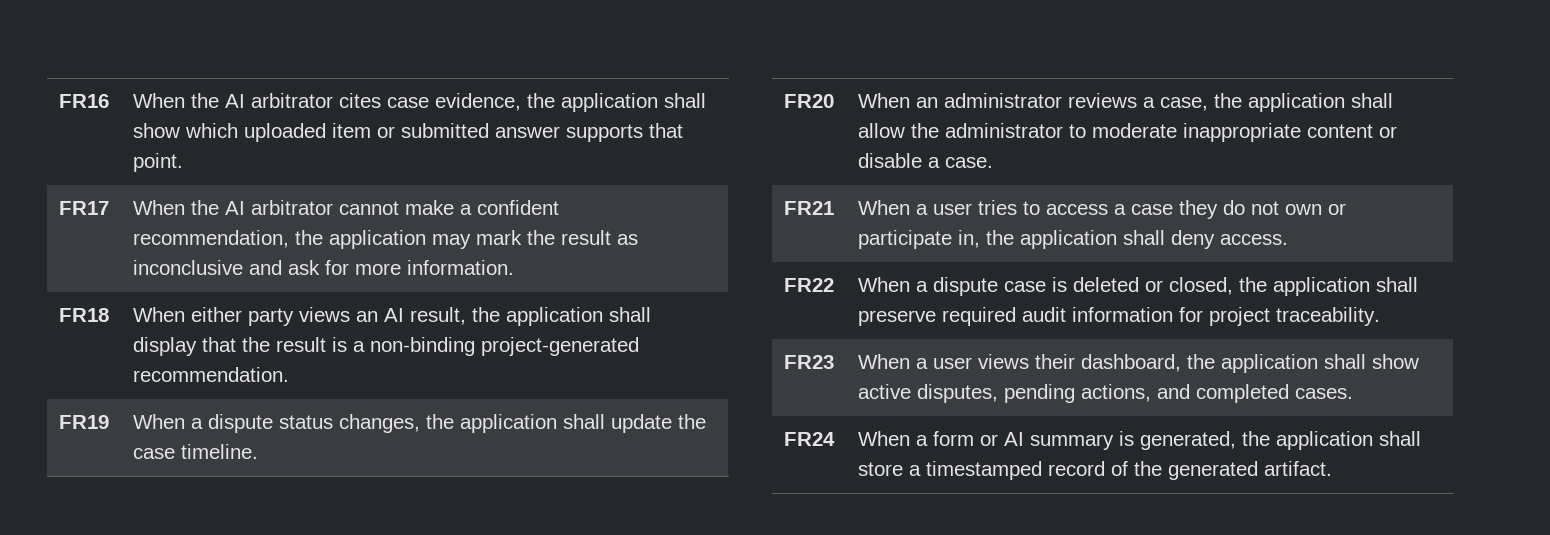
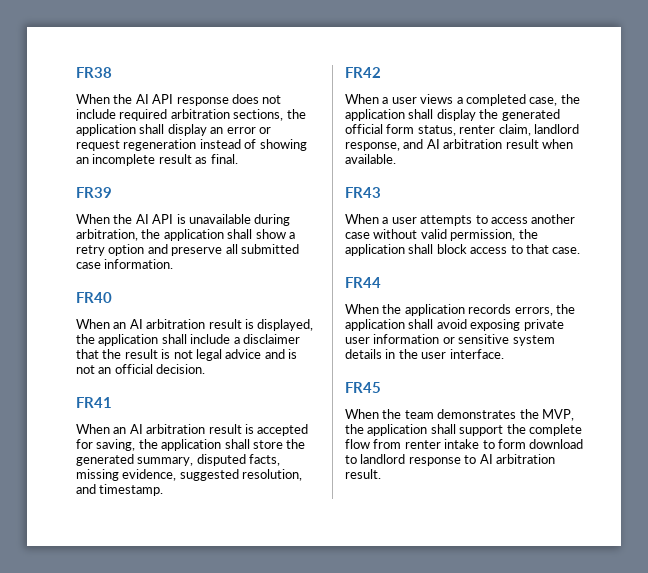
- FR16 | When the AI arbitrator cites case evidence, the application shall show which uploaded item or submitted answer supports that point.
- FR17 | When the AI arbitrator cannot make a confident recommendation, the application may mark the result as inconclusive and ask for more information.
- FR18 | When either party views an AI result, the application shall display that the result is a non-binding project-generated recommendation.
- FR19 | When a dispute status changes, the application shall update the case timeline.
- FR20 | When an administrator reviews a case, the application shall allow the administrator to moderate inappropriate content or disable a case.
- FR21 | When a user tries to access a case they do not own or participate in, the application shall deny access.
- FR22 | When a dispute case is deleted or closed, the application shall preserve required audit information for project traceability.
- FR23 | When a user views their dashboard, the application shall show active disputes, pending actions, and completed cases.
- FR24 | When a form or AI summary is generated, the application shall store a timestamped record of the generated artifact.
+ FR38
+ When the AI API response does not include required arbitration sections, the application shall display an error or request regeneration instead of showing an incomplete result as final.
+ FR39
+ When the AI API is unavailable during arbitration, the application shall show a retry option and preserve all submitted case information.
+ FR40
+ When an AI arbitration result is displayed, the application shall include a disclaimer that the result is not legal advice and is not an official decision.
+ FR41
+ When an AI arbitration result is accepted for saving, the application shall store the generated summary, disputed facts, missing evidence, suggested resolution, and timestamp.
+ FR42
+ When a user views a completed case, the application shall display the generated official form status, renter claim, landlord response, and AI arbitration result when available.
+ FR43
+ When a user attempts to access another case without valid permission, the application shall block access to that case.
+ FR44
+ When the application records errors, the application shall avoid exposing private user information or sensitive system details in the user interface.
+ FR45
+ When the team demonstrates the MVP, the application shall support the complete flow from renter intake to form download to landlord response to AI arbitration result.

